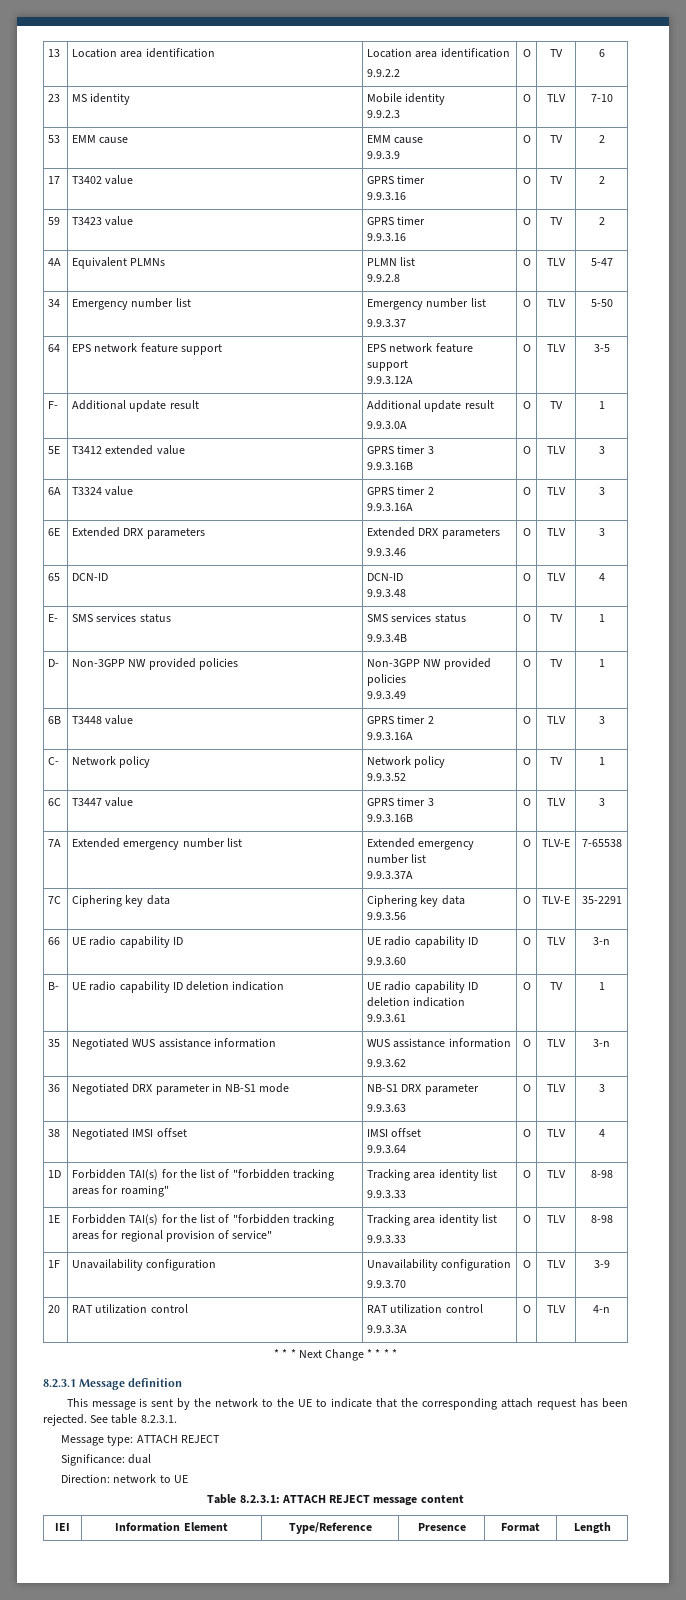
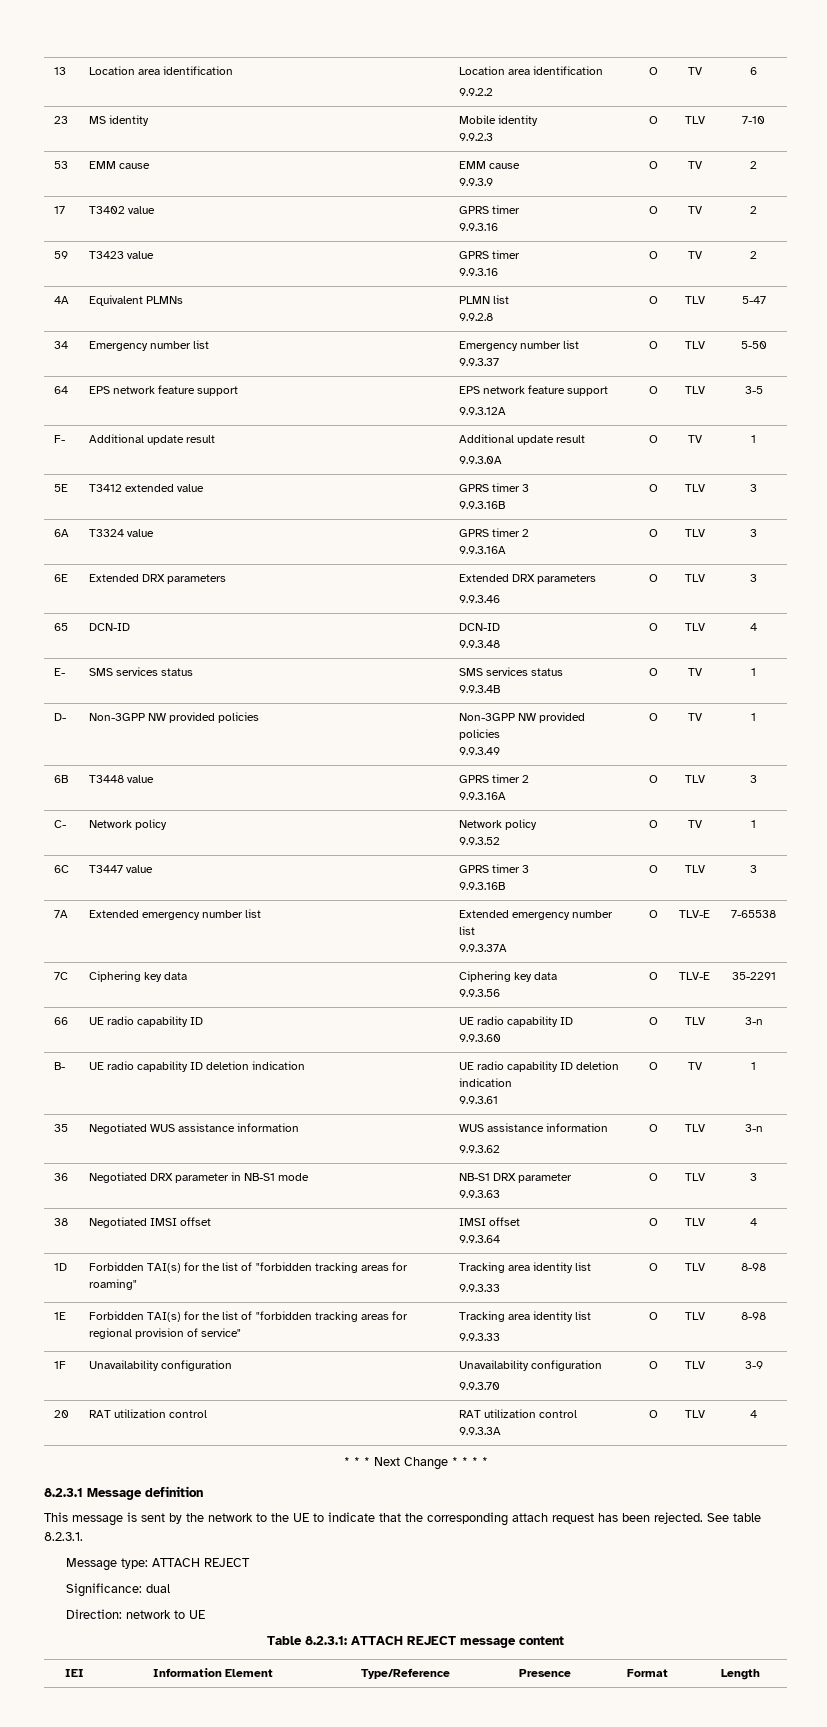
  20 | RAT utilization control | RAT utilization control
- 9.9.3.3A | O | TLV | 4-n
+ 9.9.3.3A | O | TLV | 4

